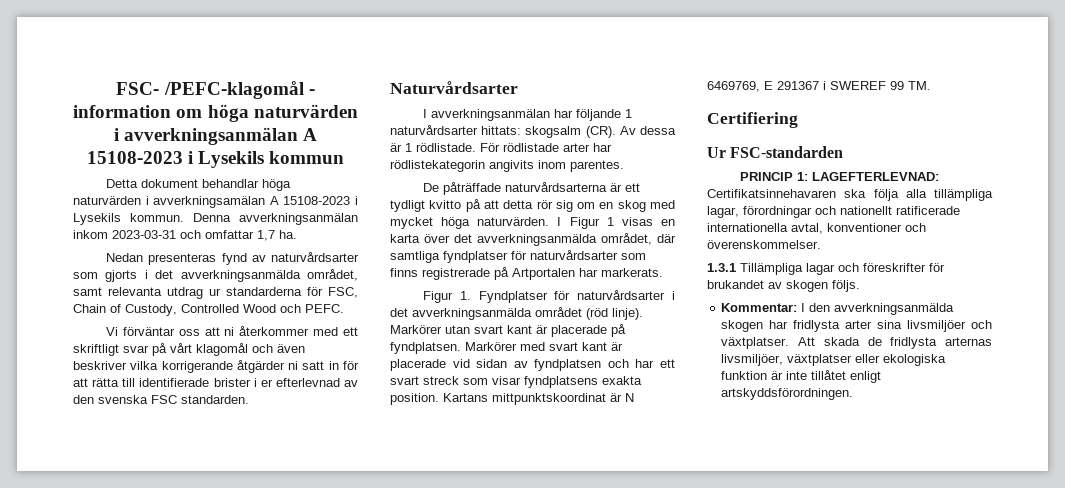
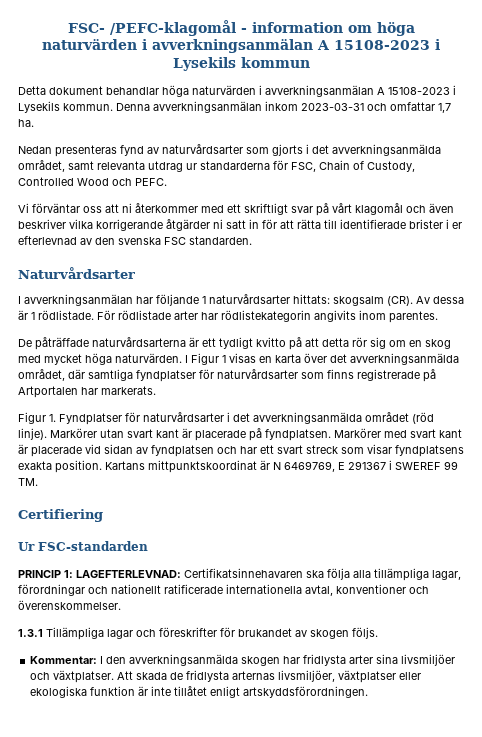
- Detta dokument behandlar höga naturvärden i avverkningsamälan A 15108-2023 i Lysekils kommun.
+ Detta dokument behandlar höga naturvärden i avverkningsanmälan A 15108-2023 i Lysekils kommun.

